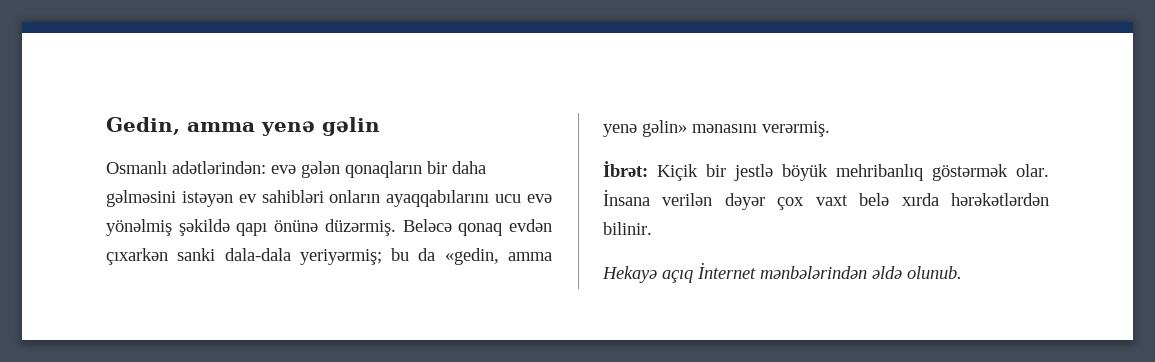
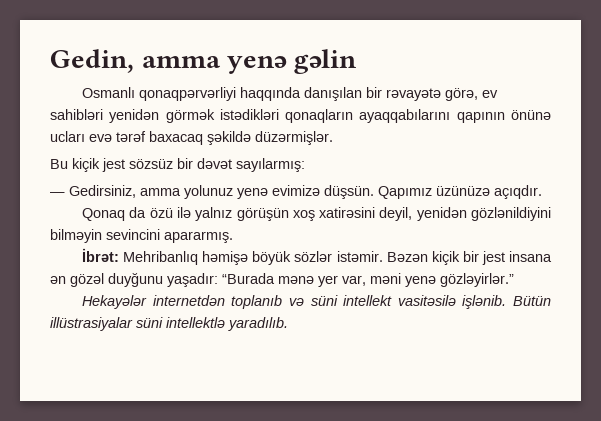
- Osmanlı adətlərindən: evə gələn qonaqların bir daha gəlməsini istəyən ev sahibləri onların ayaqqabılarını ucu evə yönəlmiş şəkildə qapı önünə düzərmiş. Beləcə qonaq evdən çıxarkən sanki dala-dala yeriyərmiş; bu da «gedin, amma yenə gəlin» mənasını verərmiş.
- İbrət: Kiçik bir jestlə böyük mehribanlıq göstərmək olar. İnsana verilən dəyər çox vaxt belə xırda hərəkətlərdən bilinir.
- Hekayə açıq İnternet mənbələrindən əldə olunub.
+ Osmanlı qonaqpərvərliyi haqqında danışılan bir rəvayətə görə, ev sahibləri yenidən görmək istədikləri qonaqların ayaqqabılarını qapının önünə ucları evə tərəf baxacaq şəkildə düzərmişlər.
+ Bu kiçik jest sözsüz bir dəvət sayılarmış:
+ — Gedirsiniz, amma yolunuz yenə evimizə düşsün. Qapımız üzünüzə açıqdır.
+ Qonaq da özü ilə yalnız görüşün xoş xatirəsini deyil, yenidən gözlənildiyini bilməyin sevincini apararmış.
+ İbrət: Mehribanlıq həmişə böyük sözlər istəmir. Bəzən kiçik bir jest insana ən gözəl duyğunu yaşadır: “Burada mənə yer var, məni yenə gözləyirlər.”
+ Hekayələr internetdən toplanıb və süni intellekt vasitəsilə işlənib. Bütün illüstrasiyalar süni intellektlə yaradılıb.

